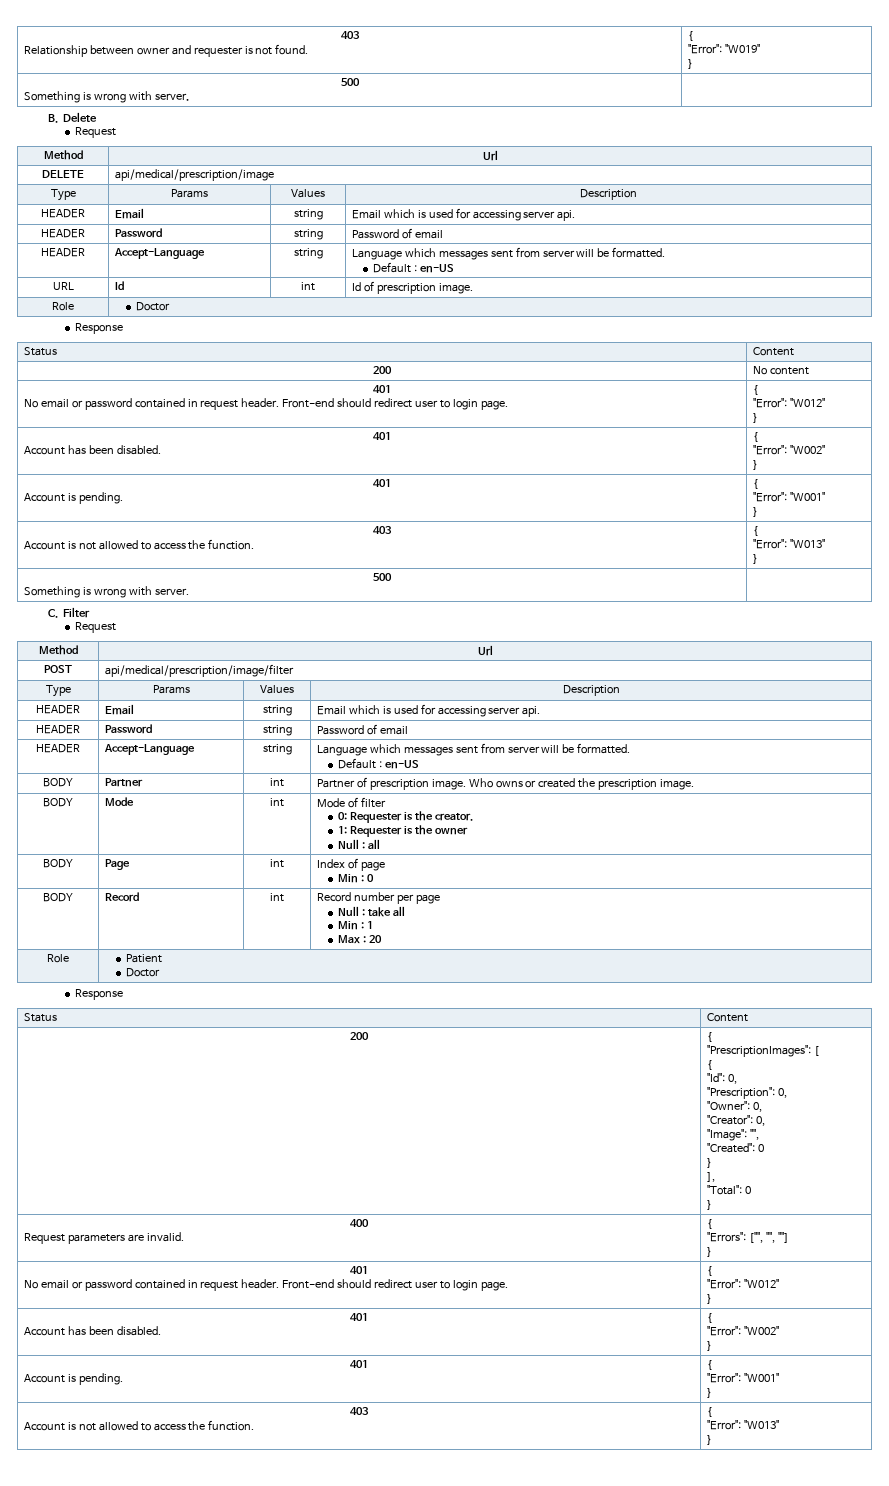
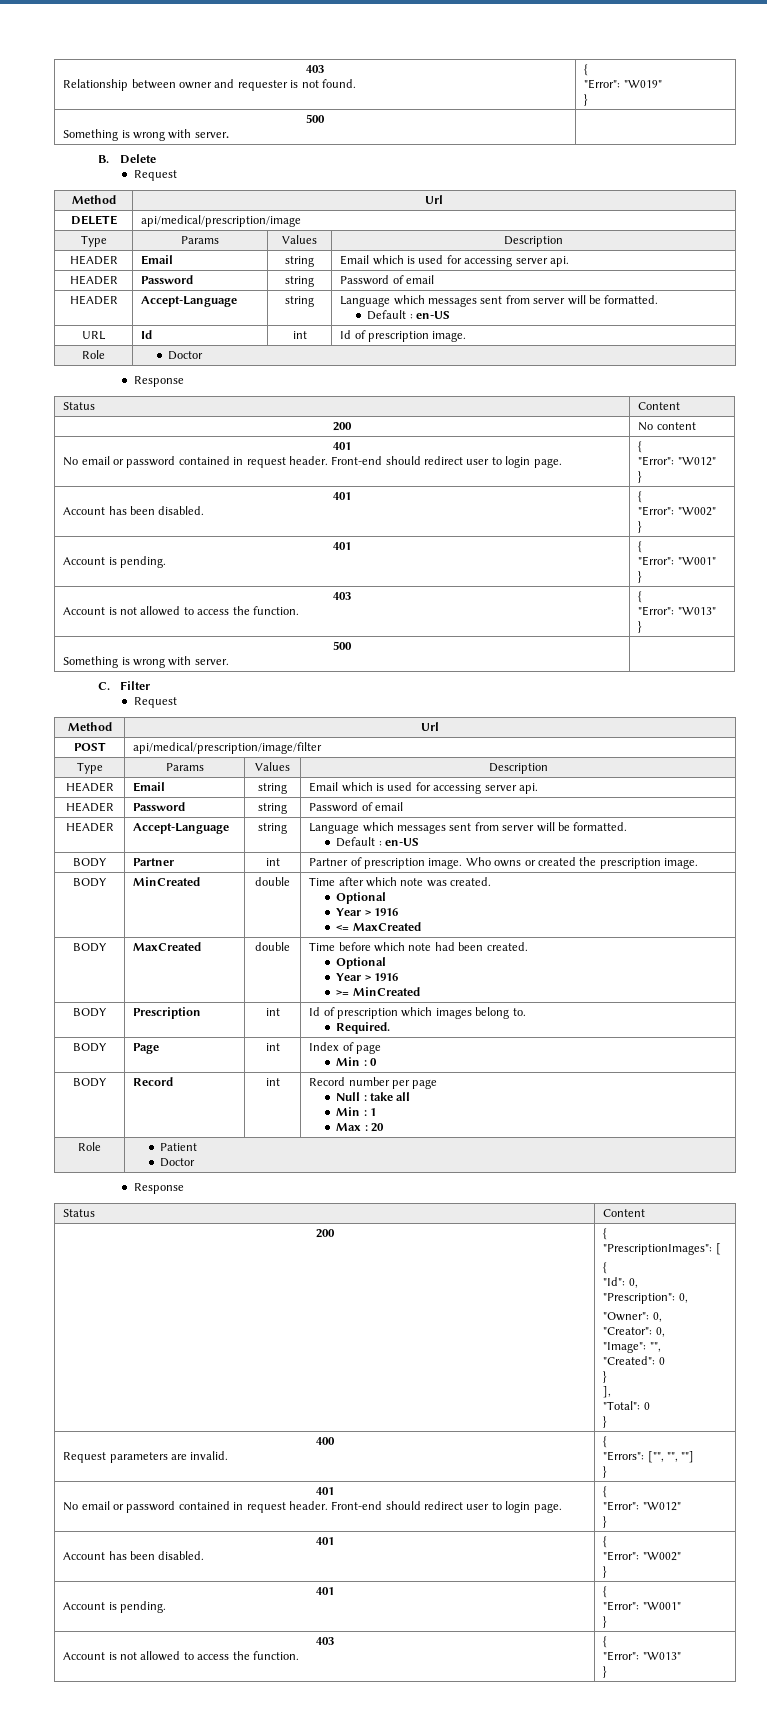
- BODY | Mode | int | Mode of filter
- 0: Requester is the creator.
- 1: Requester is the owner
- Null : all
+ BODY | MinCreated | double | Time after which note was created.
+ Optional
+ Year > 1916
+ <= MaxCreated
+ BODY | MaxCreated | double | Time before which note had been created.
+ Optional
+ Year > 1916
+ >= MinCreated
+ BODY | Prescription | int | Id of prescription which images belong to.
+ Required.

